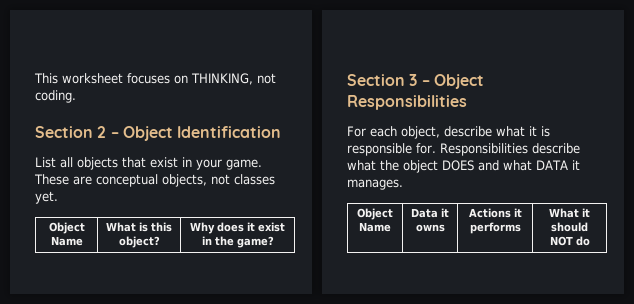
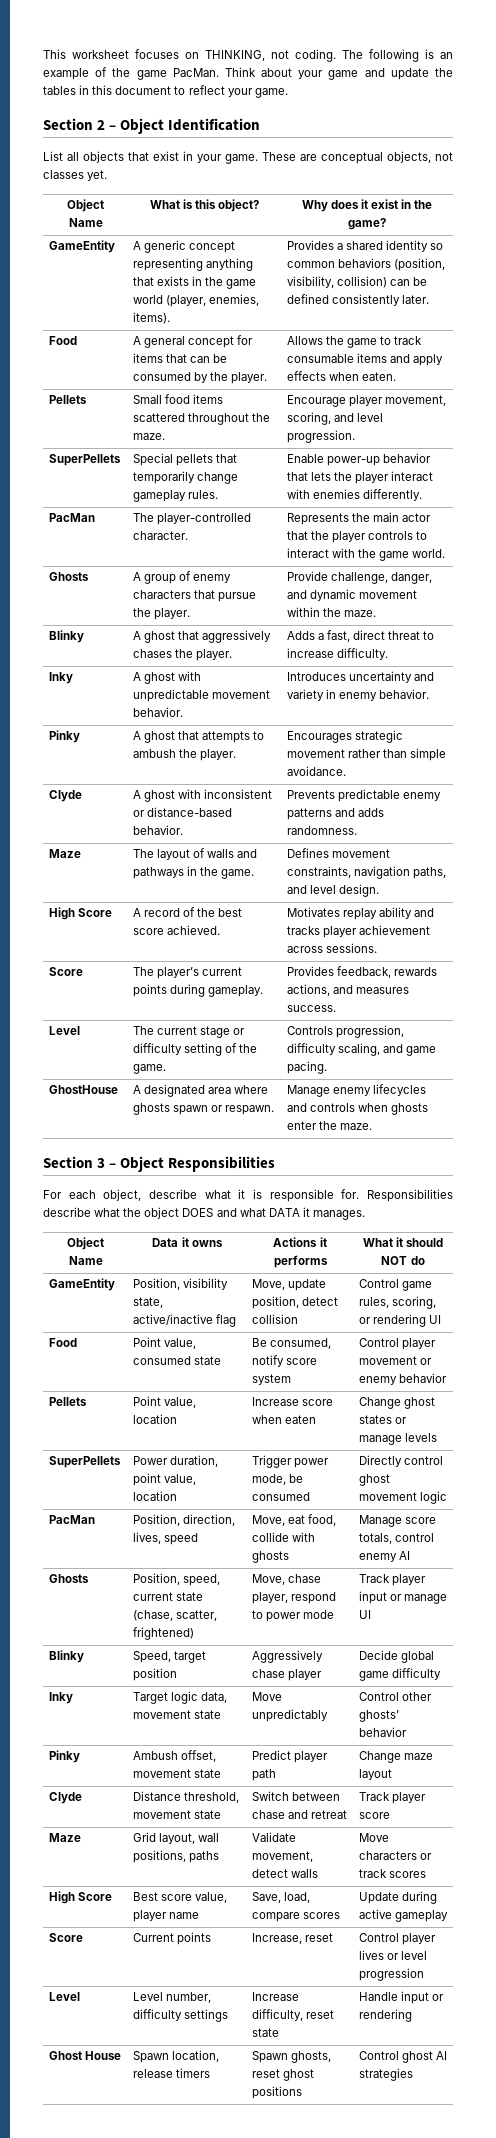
+ The following is an example of the game PacMan. Think about your game and update the tables in this document to reflect your game.
+ GameEntity | A generic concept representing anything that exists in the game world (player, enemies, items). | Provides a shared identity so common behaviors (position, visibility, collision) can be defined consistently later.
+ Food | A general concept for items that can be consumed by the player. | Allows the game to track consumable items and apply effects when eaten.
+ Pellets | Small food items scattered throughout the maze. | Encourage player movement, scoring, and level progression.
+ SuperPellets | Special pellets that temporarily change gameplay rules. | Enable power-up behavior that lets the player interact with enemies differently.
+ PacMan | The player-controlled character. | Represents the main actor that the player controls to interact with the game world.
+ Ghosts | A group of enemy characters that pursue the player. | Provide challenge, danger, and dynamic movement within the maze.
+ Blinky | A ghost that aggressively chases the player. | Adds a fast, direct threat to increase difficulty.
+ Inky | A ghost with unpredictable movement behavior. | Introduces uncertainty and variety in enemy behavior.
+ Pinky | A ghost that attempts to ambush the player. | Encourages strategic movement rather than simple avoidance.
+ Clyde | A ghost with inconsistent or distance-based behavior. | Prevents predictable enemy patterns and adds randomness.
+ Maze | The layout of walls and pathways in the game. | Defines movement constraints, navigation paths, and level design.
+ High Score | A record of the best score achieved. | Motivates replay ability and tracks player achievement across sessions.
+ Score | The player’s current points during gameplay. | Provides feedback, rewards actions, and measures success.
+ Level | The current stage or difficulty setting of the game. | Controls progression, difficulty scaling, and game pacing.
+ GhostHouse | A designated area where ghosts spawn or respawn. | Manage enemy lifecycles and controls when ghosts enter the maze.
+ GameEntity | Position, visibility state, active/inactive flag | Move, update position, detect collision | Control game rules, scoring, or rendering UI
+ Food | Point value, consumed state | Be consumed, notify score system | Control player movement or enemy behavior
+ Pellets | Point value, location | Increase score when eaten | Change ghost states or manage levels
+ SuperPellets | Power duration, point value, location | Trigger power mode, be consumed | Directly control ghost movement logic
+ PacMan | Position, direction, lives, speed | Move, eat food, collide with ghosts | Manage score totals, control enemy AI
+ Ghosts | Position, speed, current state (chase, scatter, frightened) | Move, chase player, respond to power mode | Track player input or manage UI
+ Blinky | Speed, target position | Aggressively chase player | Decide global game difficulty
+ Inky | Target logic data, movement state | Move unpredictably | Control other ghosts’ behavior
+ Pinky | Ambush offset, movement state | Predict player path | Change maze layout
+ Clyde | Distance threshold, movement state | Switch between chase and retreat | Track player score
+ Maze | Grid layout, wall positions, paths | Validate movement, detect walls | Move characters or track scores
+ High Score | Best score value, player name | Save, load, compare scores | Update during active gameplay
+ Score | Current points | Increase, reset | Control player lives or level progression
+ Level | Level number, difficulty settings | Increase difficulty, reset state | Handle input or rendering
+ Ghost House | Spawn location, release timers | Spawn ghosts, reset ghost positions | Control ghost AI strategies

